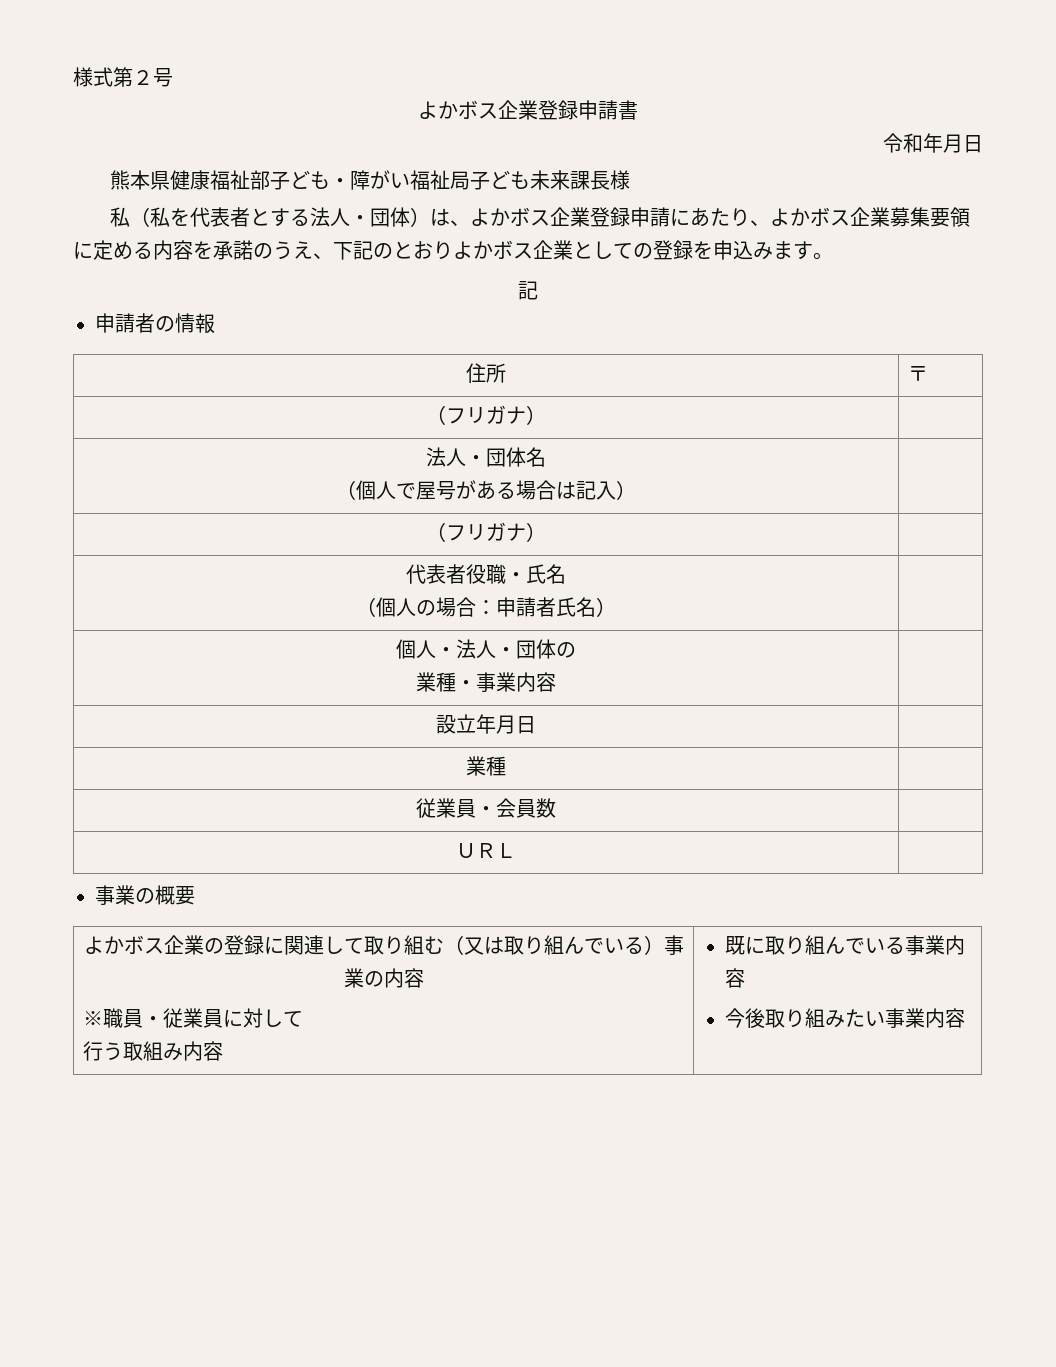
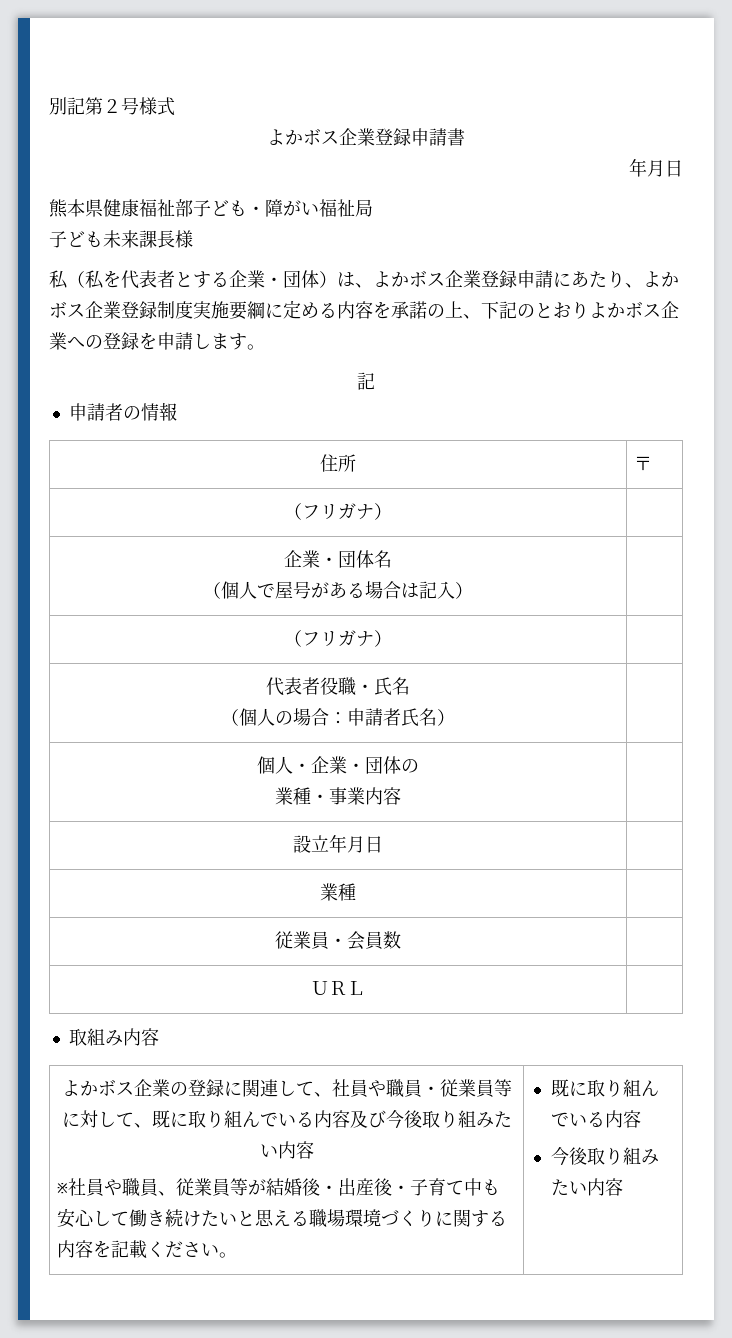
- 様式第２号
+ 別記第２号様式
  よかボス企業登録申請書
- 令和年月日
+ 年月日
- 熊本県健康福祉部子ども・障がい福祉局子ども未来課長様
+ 熊本県健康福祉部子ども・障がい福祉局
+ 子ども未来課長様
- 私（私を代表者とする法人・団体）は、よかボス企業登録申請にあたり、よかボス企業募集要領に定める内容を承諾のうえ、下記のとおりよかボス企業としての登録を申込みます。
+ 私（私を代表者とする企業・団体）は、よかボス企業登録申請にあたり、よかボス企業登録制度実施要綱に定める内容を承諾の上、下記のとおりよかボス企業への登録を申請します。
- 法人・団体名
+ 企業・団体名
- 個人・法人・団体の
+ 個人・企業・団体の
- 事業の概要
+ 取組み内容
- よかボス企業の登録に関連して取り組む（又は取り組んでいる）事業の内容
- ※職員・従業員に対して
- 行う取組み内容 | 既に取り組んでいる事業内容
- 今後取り組みたい事業内容
+ よかボス企業の登録に関連して、社員や職員・従業員等に対して、既に取り組んでいる内容及び今後取り組みたい内容
+ ※社員や職員、従業員等が結婚後・出産後・子育て中も安心して働き続けたいと思える職場環境づくりに関する内容を記載ください。 | 既に取り組んでいる内容
+ 今後取り組みたい内容

